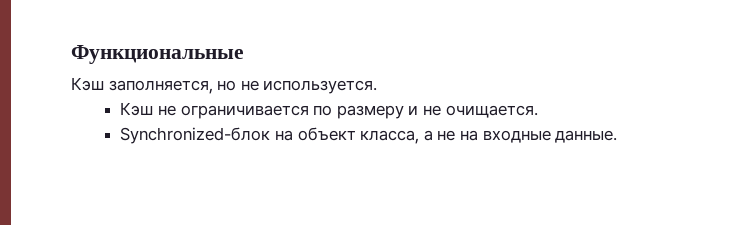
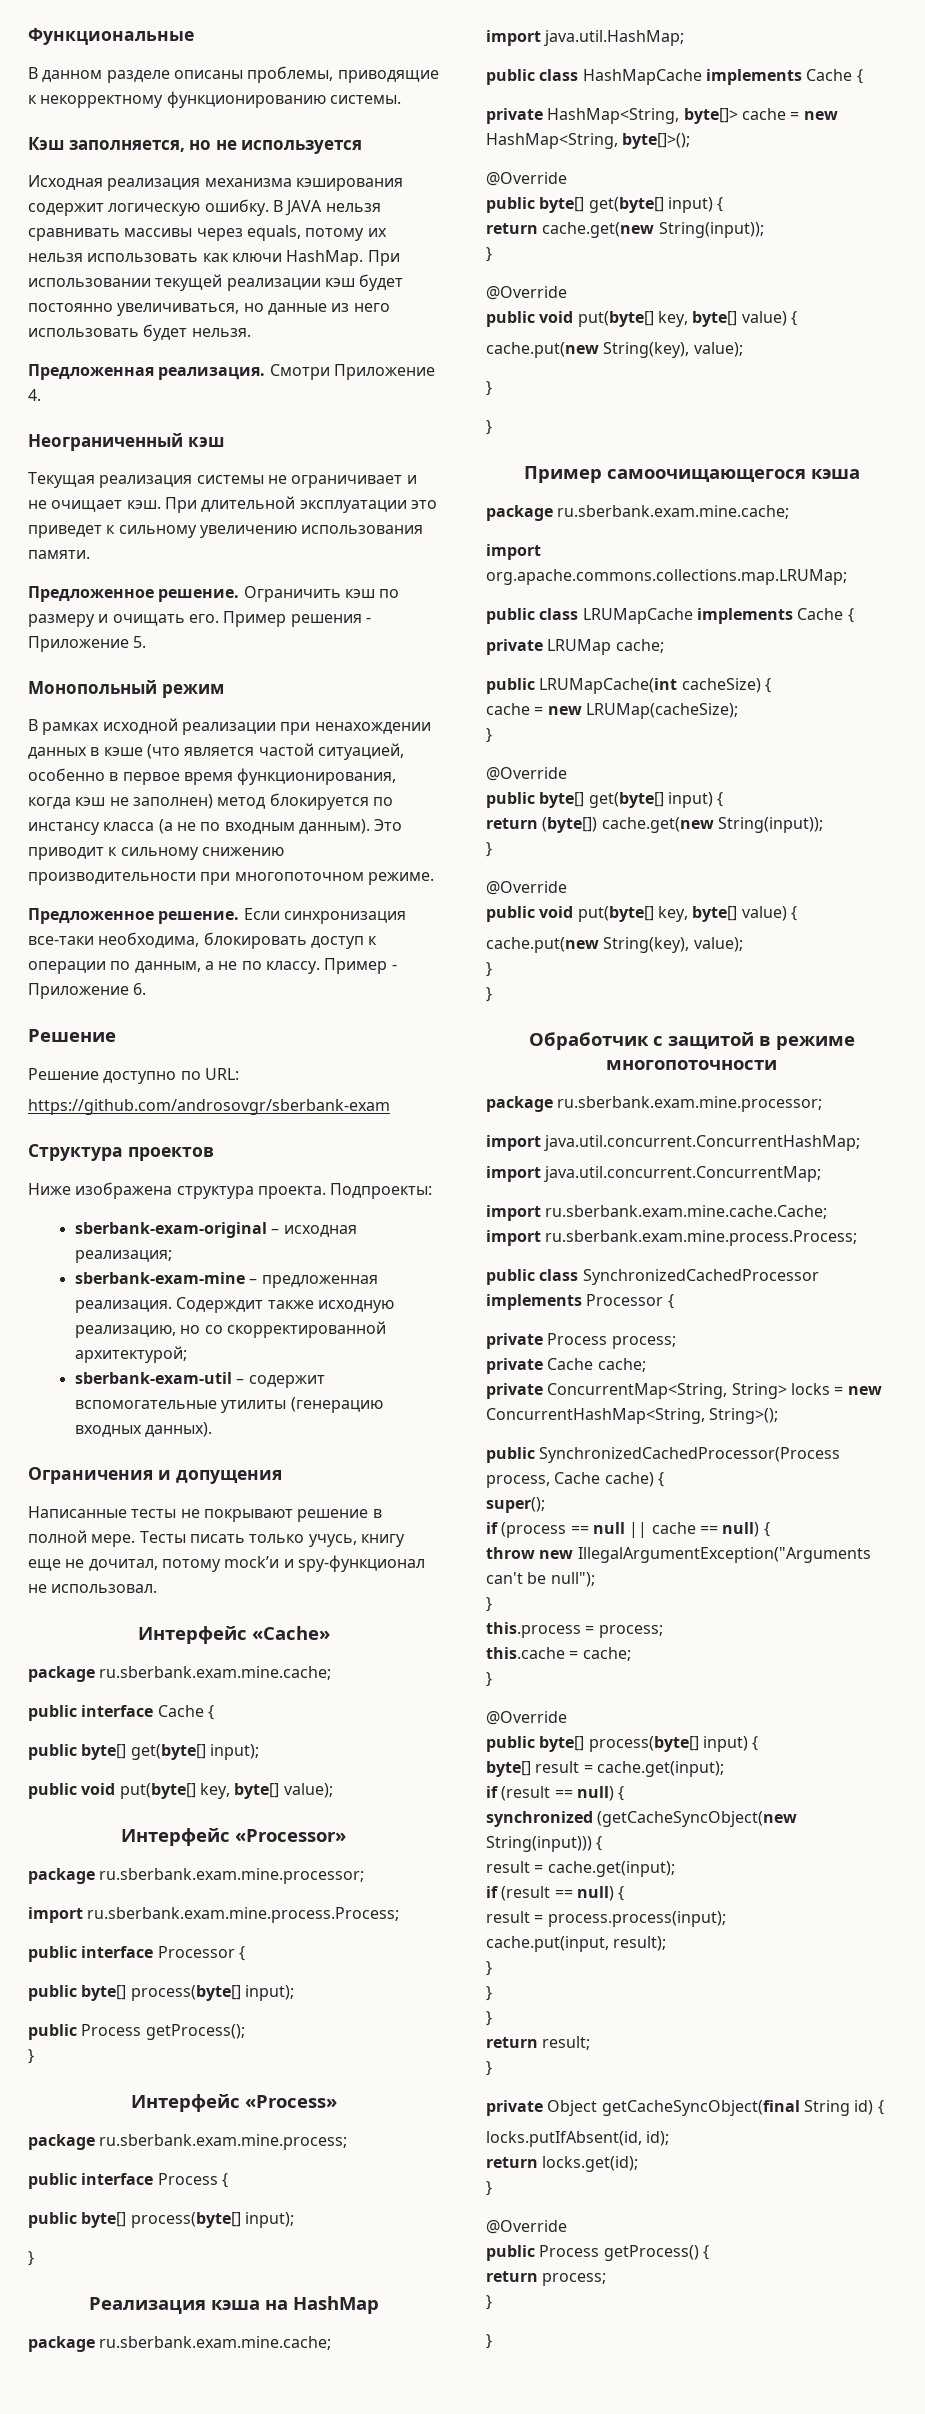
- Кэш заполняется, но не используется.
- Кэш не ограничивается по размеру и не очищается.
- Synchronized-блок на объект класса, а не на входные данные.
+ В данном разделе описаны проблемы, приводящие к некорректному функционированию системы.
+ Кэш заполняется, но не используется
+ Исходная реализация механизма кэширования содержит логическую ошибку. В JAVA нельзя сравнивать массивы через equals, потому их нельзя использовать как ключи HashMap. При использовании текущей реализации кэш будет постоянно увеличиваться, но данные из него использовать будет нельзя.
+ Предложенная реализация. Смотри Приложение 4.
+ Неограниченный кэш
+ Текущая реализация системы не ограничивает и не очищает кэш. При длительной эксплуатации это приведет к сильному увеличению использования памяти.
+ Предложенное решение. Ограничить кэш по размеру и очищать его. Пример решения - Приложение 5.
+ Монопольный режим
+ В рамках исходной реализации при ненахождении данных в кэше (что является частой ситуацией, особенно в первое время функционирования, когда кэш не заполнен) метод блокируется по инстансу класса (а не по входным данным). Это приводит к сильному снижению производительности при многопоточном режиме.
+ Предложенное решение. Если синхронизация все-таки необходима, блокировать доступ к операции по данным, а не по классу. Пример - Приложение 6.
+ Решение
+ Решение доступно по URL:
+ https://github.com/androsovgr/sberbank-exam
+ Структура проектов
+ Ниже изображена структура проекта. Подпроекты:
+ sberbank-exam-original – исходная реализация;
+ sberbank-exam-mine – предложенная реализация. Содерждит также исходную реализацию, но со скорректированной архитектурой;
+ sberbank-exam-util – содержит вспомогательные утилиты (генерацию входных данных).
+ Ограничения и допущения
+ Написанные тесты не покрывают решение в полной мере. Тесты писать только учусь, книгу еще не дочитал, потому mock’и и spy-функционал не использовал.
+ Интерфейс «Cache»
+ package ru.sberbank.exam.mine.cache;
+ public interface Cache {
+ public byte[] get(byte[] input);
+ public void put(byte[] key, byte[] value);
+ Интерфейс «Processor»
+ package ru.sberbank.exam.mine.processor;
+ import ru.sberbank.exam.mine.process.Process;
+ public interface Processor {
+ public byte[] process(byte[] input);
+ public Process getProcess();
+ }
+ Интерфейс «Process»
+ package ru.sberbank.exam.mine.process;
+ public interface Process {
+ public byte[] process(byte[] input);
+ }
+ Реализация кэша на HashMap
+ package ru.sberbank.exam.mine.cache;
+ import java.util.HashMap;
+ public class HashMapCache implements Cache {
+ private HashMap<String, byte[]> cache = new HashMap<String, byte[]>();
+ @Override
+ public byte[] get(byte[] input) {
+ return cache.get(new String(input));
+ }
+ @Override
+ public void put(byte[] key, byte[] value) {
+ cache.put(new String(key), value);
+ }
+ }
+ Пример самоочищающегося кэша
+ package ru.sberbank.exam.mine.cache;
+ import org.apache.commons.collections.map.LRUMap;
+ public class LRUMapCache implements Cache {
+ private LRUMap cache;
+ public LRUMapCache(int cacheSize) {
+ cache = new LRUMap(cacheSize);
+ }
+ @Override
+ public byte[] get(byte[] input) {
+ return (byte[]) cache.get(new String(input));
+ }
+ @Override
+ public void put(byte[] key, byte[] value) {
+ cache.put(new String(key), value);
+ }
+ }
+ Обработчик с защитой в режиме многопоточности
+ package ru.sberbank.exam.mine.processor;
+ import java.util.concurrent.ConcurrentHashMap;
+ import java.util.concurrent.ConcurrentMap;
+ import ru.sberbank.exam.mine.cache.Cache;
+ import ru.sberbank.exam.mine.process.Process;
+ public class SynchronizedCachedProcessor implements Processor {
+ private Process process;
+ private Cache cache;
+ private ConcurrentMap<String, String> locks = new ConcurrentHashMap<String, String>();
+ public SynchronizedCachedProcessor(Process process, Cache cache) {
+ super();
+ if (process == null || cache == null) {
+ throw new IllegalArgumentException("Arguments can't be null");
+ }
+ this.process = process;
+ this.cache = cache;
+ }
+ @Override
+ public byte[] process(byte[] input) {
+ byte[] result = cache.get(input);
+ if (result == null) {
+ synchronized (getCacheSyncObject(new String(input))) {
+ result = cache.get(input);
+ if (result == null) {
+ result = process.process(input);
+ cache.put(input, result);
+ }
+ }
+ }
+ return result;
+ }
+ private Object getCacheSyncObject(final String id) {
+ locks.putIfAbsent(id, id);
+ return locks.get(id);
+ }
+ @Override
+ public Process getProcess() {
+ return process;
+ }
+ }

